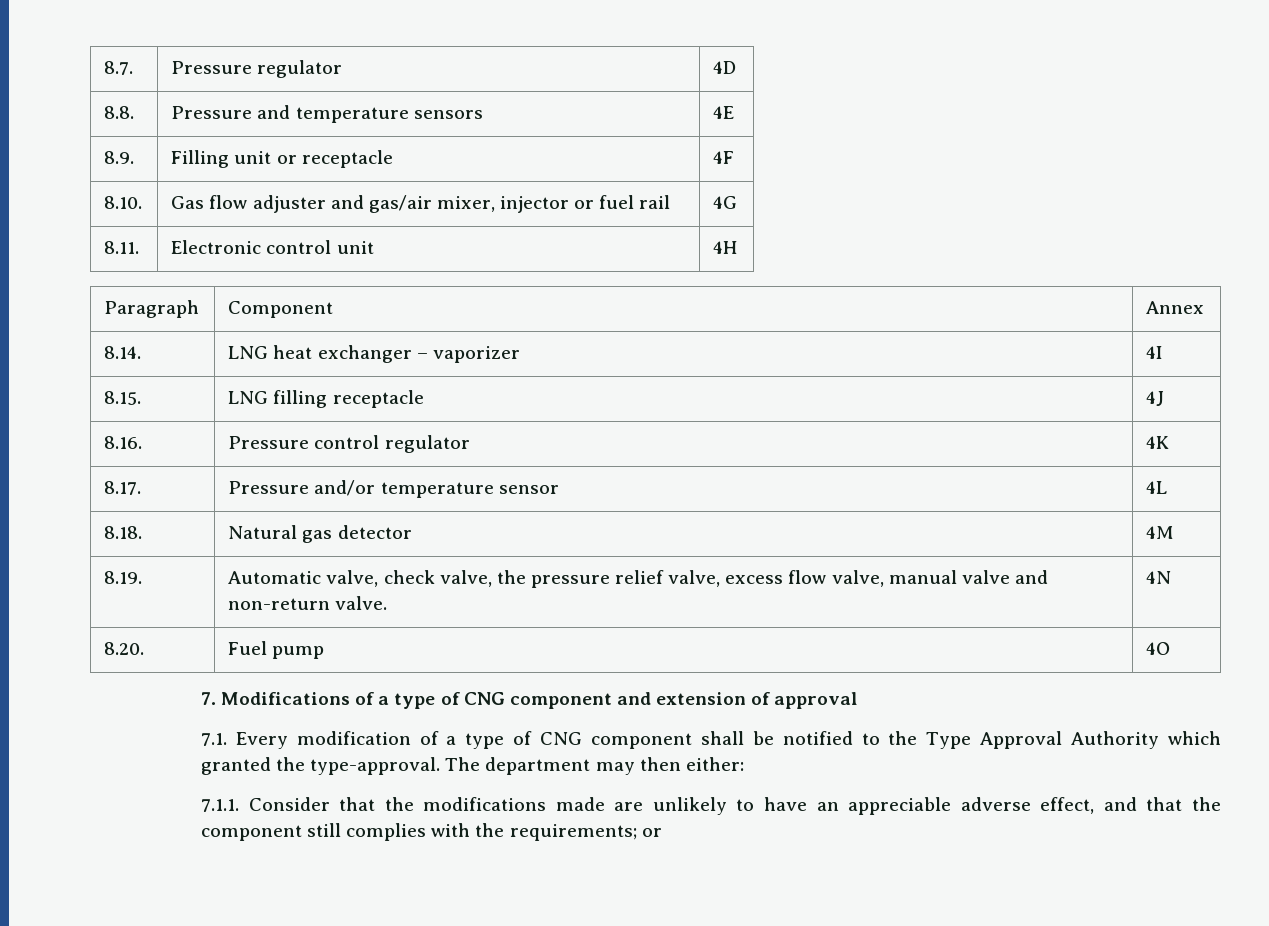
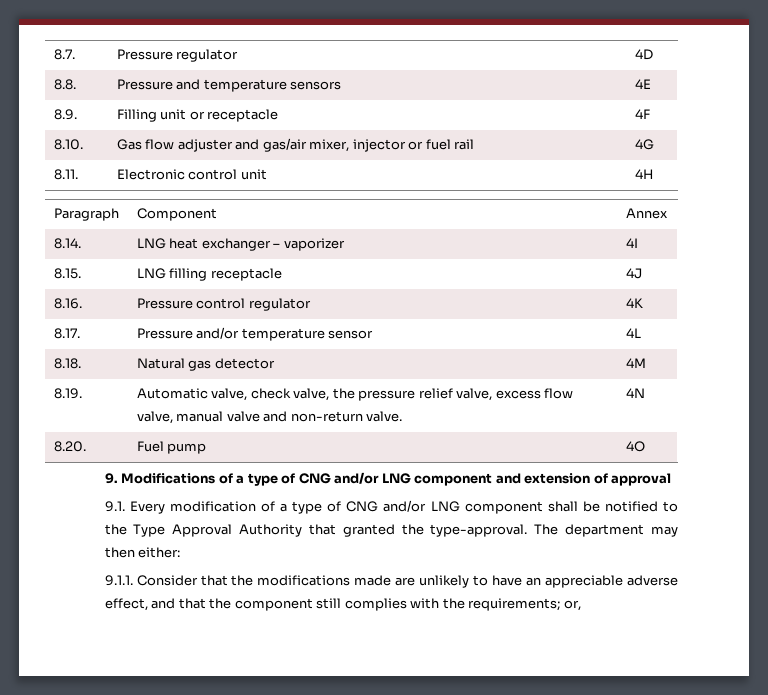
- 7. Modifications of a type of CNG component and extension of approval
+ 9. Modifications of a type of CNG and/or LNG component and extension of approval
- 7.1. Every modification of a type of CNG component shall be notified to the Type Approval Authority which granted the type-approval.
+ 9.1. Every modification of a type of CNG and/or LNG component shall be notified to the Type Approval Authority that granted the type-approval.
- 7.1.1. Consider that the modifications made are unlikely to have an appreciable adverse effect, and that the component still complies with the requirements; or
+ 9.1.1. Consider that the modifications made are unlikely to have an appreciable adverse effect, and that the component still complies with the requirements; or,

